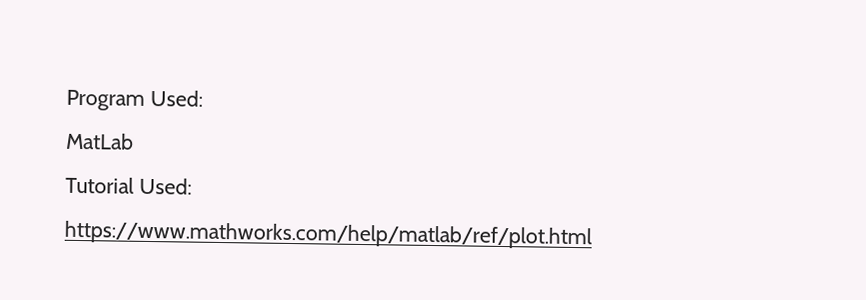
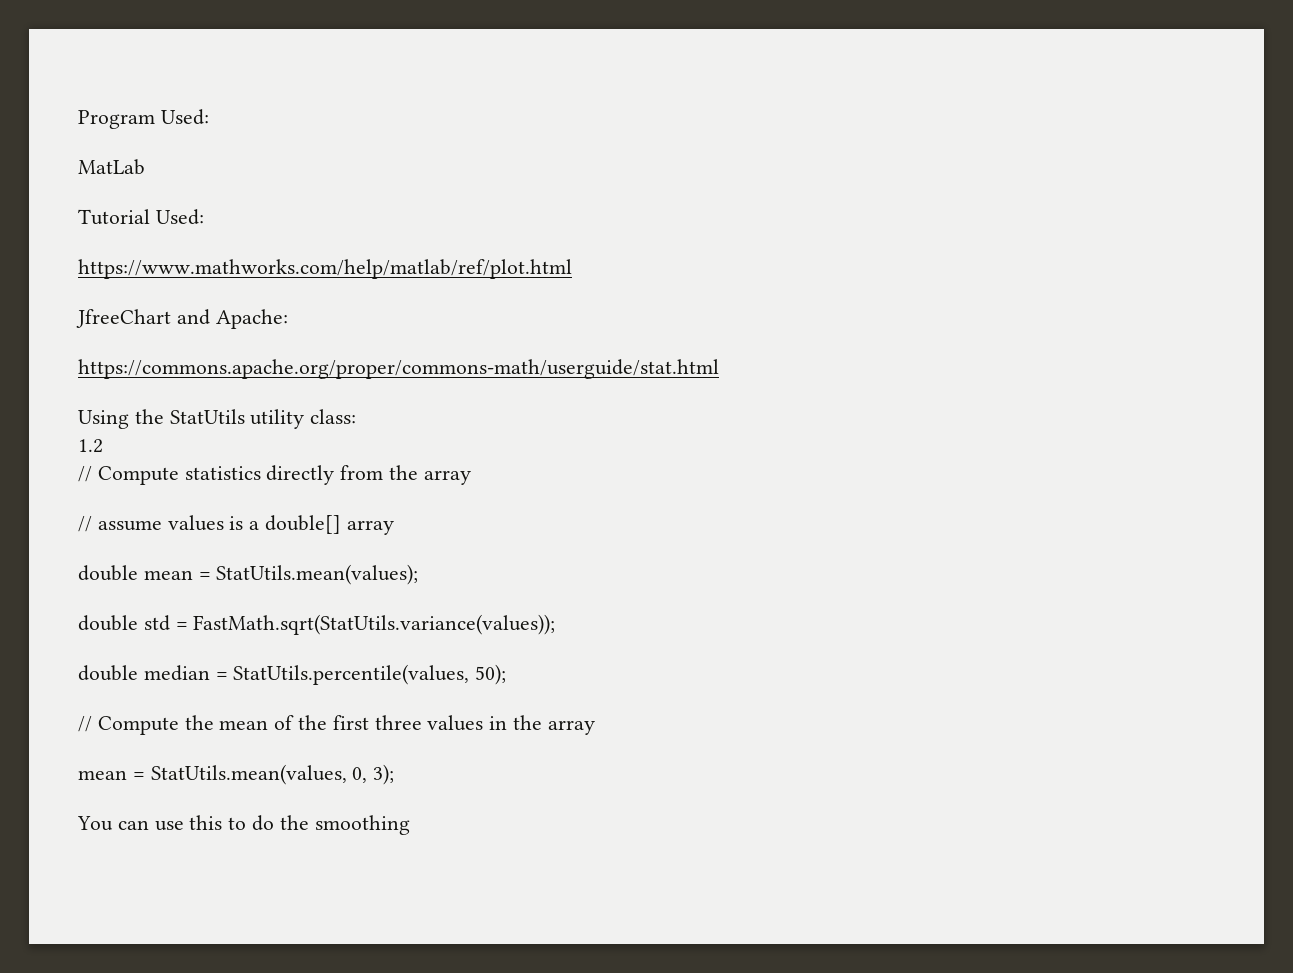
+ JfreeChart and Apache:
+ https://commons.apache.org/proper/commons-math/userguide/stat.html
+ Using the StatUtils utility class:
+ 1.2
+ // Compute statistics directly from the array
+ // assume values is a double[] array
+ double mean = StatUtils.mean(values);
+ double std = FastMath.sqrt(StatUtils.variance(values));
+ double median = StatUtils.percentile(values, 50);
+ // Compute the mean of the first three values in the array
+ mean = StatUtils.mean(values, 0, 3);
+ You can use this to do the smoothing

